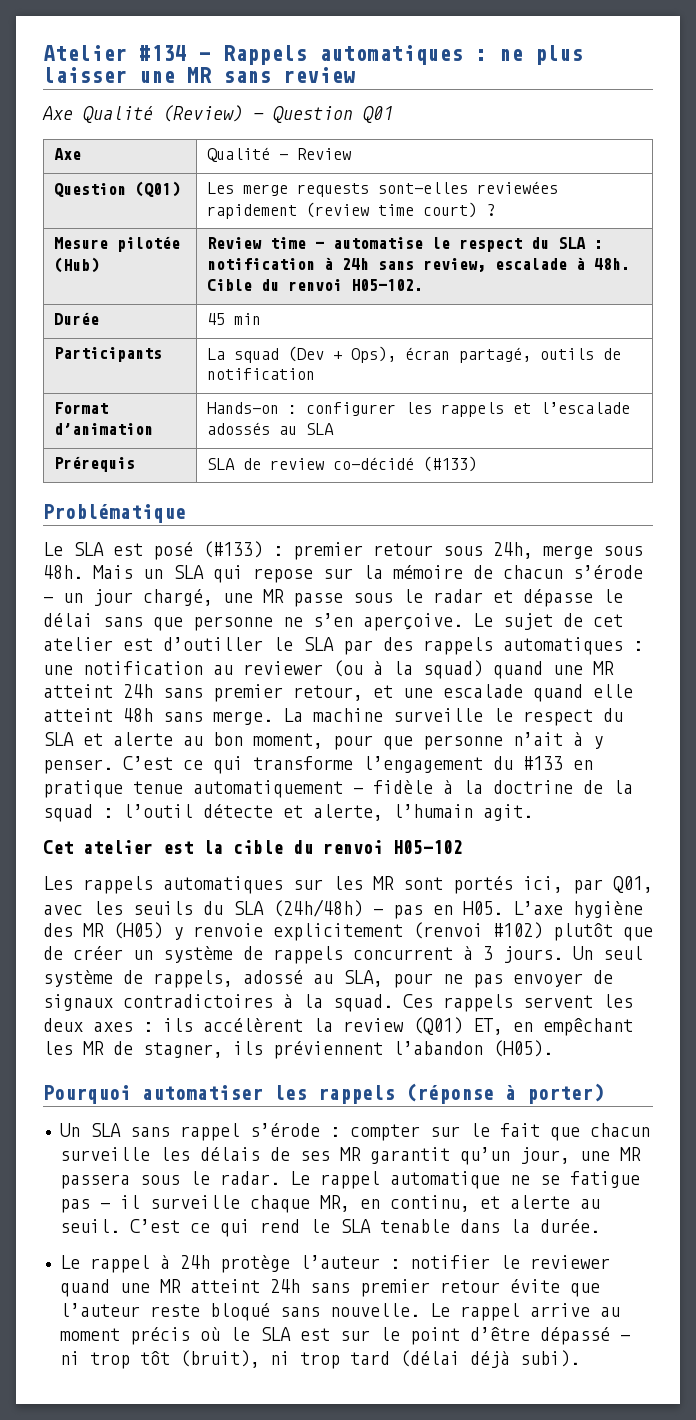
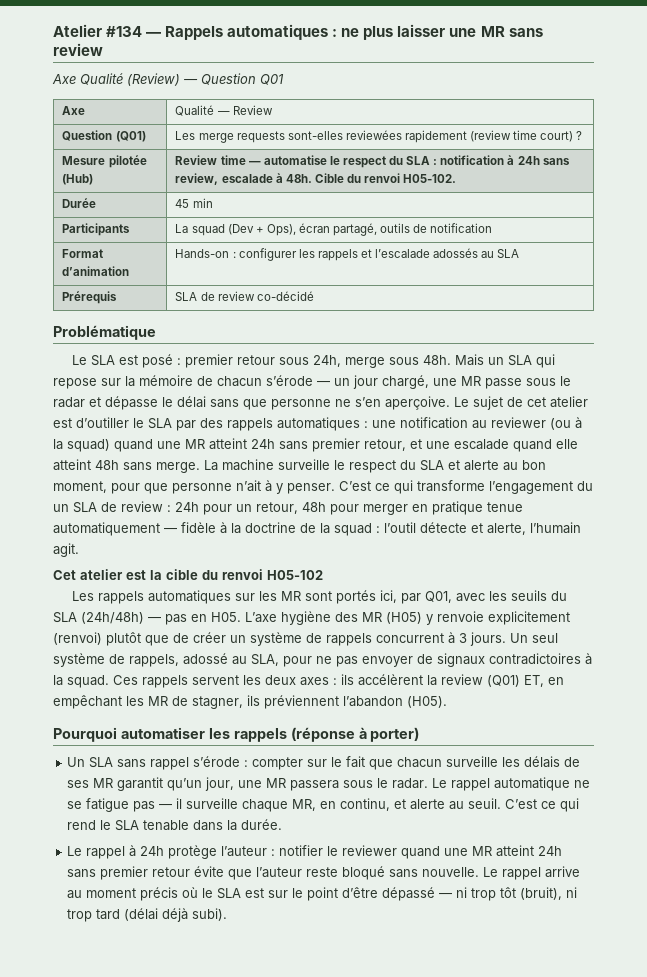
- Prérequis | SLA de review co-décidé (#133)
+ Prérequis | SLA de review co-décidé
- Le SLA est posé (#133) : premier retour sous 24h, merge sous 48h.
+ Le SLA est posé : premier retour sous 24h, merge sous 48h.
- C’est ce qui transforme l’engagement du #133 en pratique tenue automatiquement — fidèle à la doctrine de la squad : l’outil détecte et alerte, l’humain agit.
+ C’est ce qui transforme l’engagement du un SLA de review : 24h pour un retour, 48h pour merger en pratique tenue automatiquement — fidèle à la doctrine de la squad : l’outil détecte et alerte, l’humain agit.
- Les rappels automatiques sur les MR sont portés ici, par Q01, avec les seuils du SLA (24h/48h) — pas en H05. L’axe hygiène des MR (H05) y renvoie explicitement (renvoi #102) plutôt que de créer un système de rappels concurrent à 3 jours.
+ Les rappels automatiques sur les MR sont portés ici, par Q01, avec les seuils du SLA (24h/48h) — pas en H05. L’axe hygiène des MR (H05) y renvoie explicitement (renvoi) plutôt que de créer un système de rappels concurrent à 3 jours.

